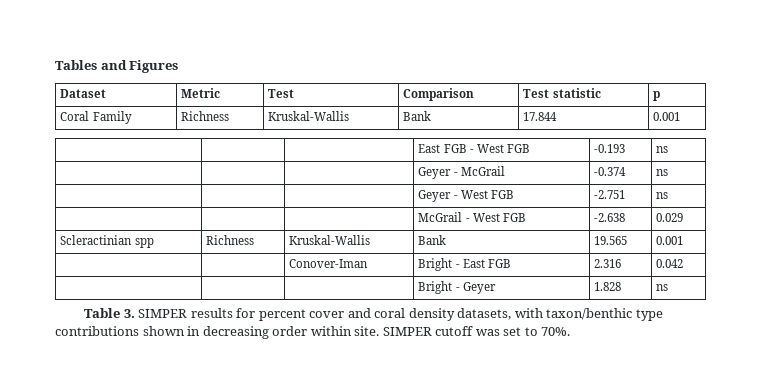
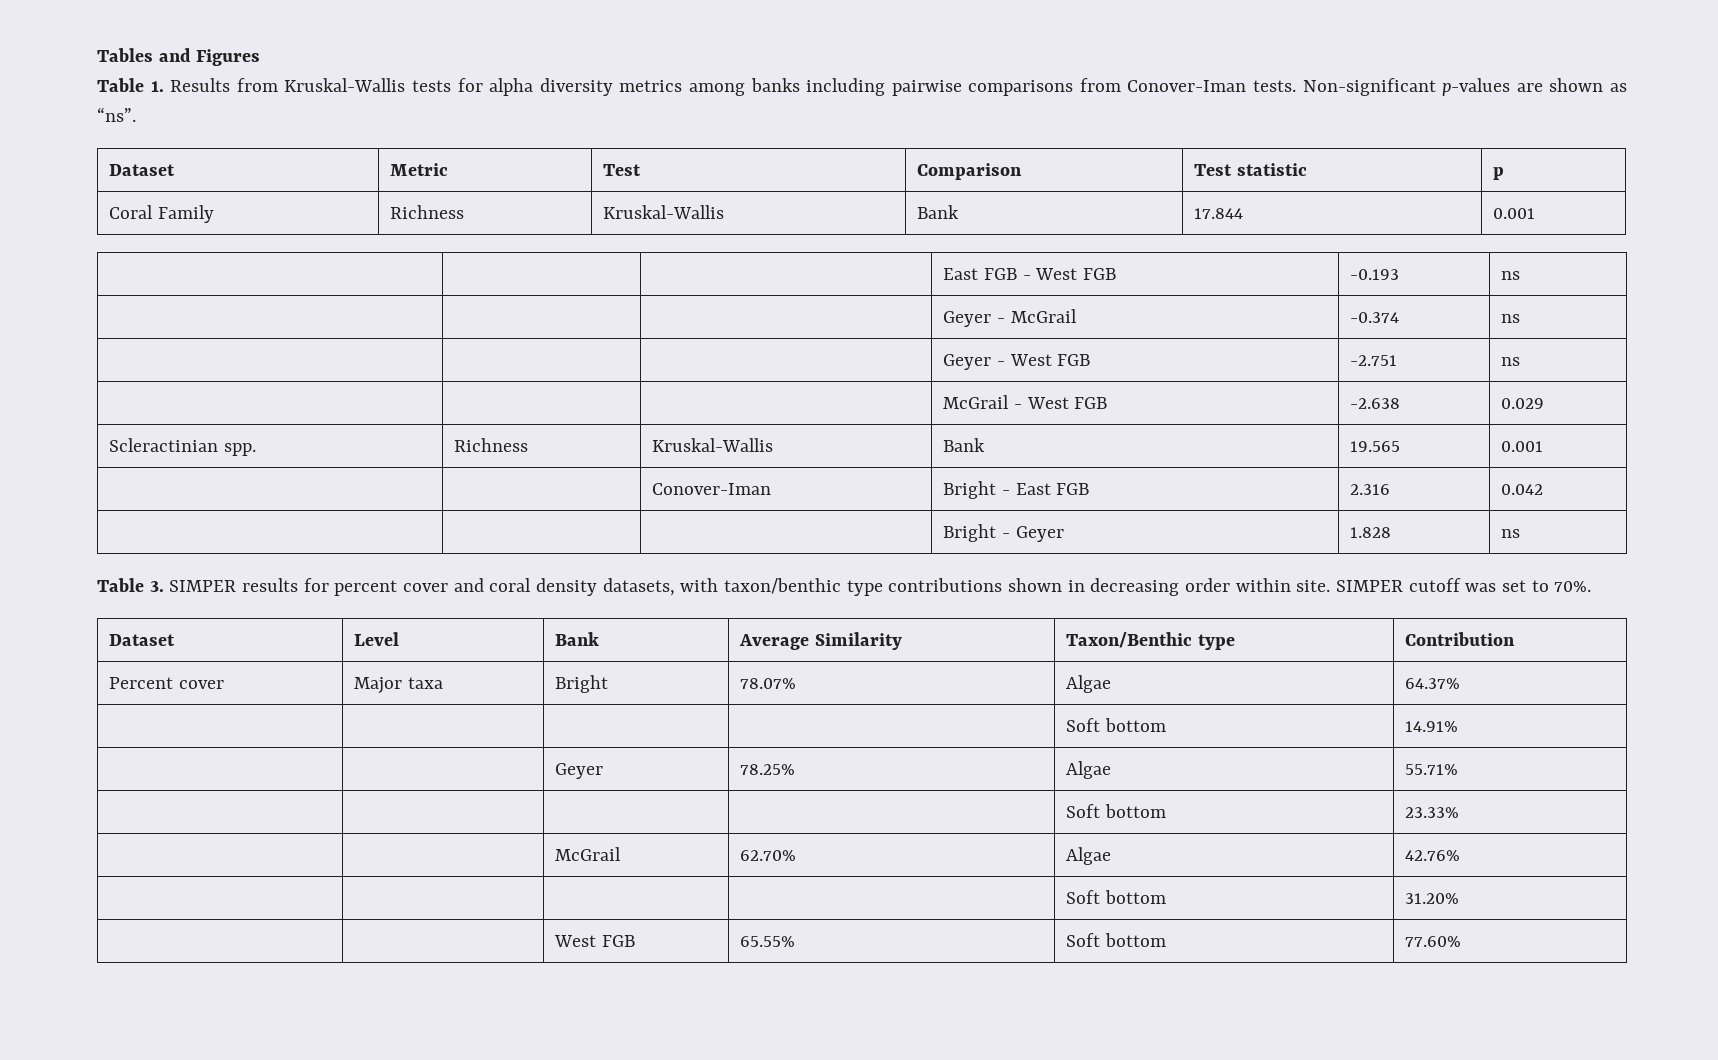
+ Table 1. Results from Kruskal-Wallis tests for alpha diversity metrics among banks including pairwise comparisons from Conover-Iman tests. Non-significant p-values are shown as “ns”.
- Scleractinian spp | Richness | Kruskal-Wallis | Bank | 19.565 | 0.001
+ Scleractinian spp. | Richness | Kruskal-Wallis | Bank | 19.565 | 0.001
+ Dataset | Level | Bank | Average Similarity | Taxon/Benthic type | Contribution
+ Percent cover | Major taxa | Bright | 78.07% | Algae | 64.37%
+ | | | | Soft bottom | 14.91%
+ | | Geyer | 78.25% | Algae | 55.71%
+ | | | | Soft bottom | 23.33%
+ | | McGrail | 62.70% | Algae | 42.76%
+ | | | | Soft bottom | 31.20%
+ | | West FGB | 65.55% | Soft bottom | 77.60%

